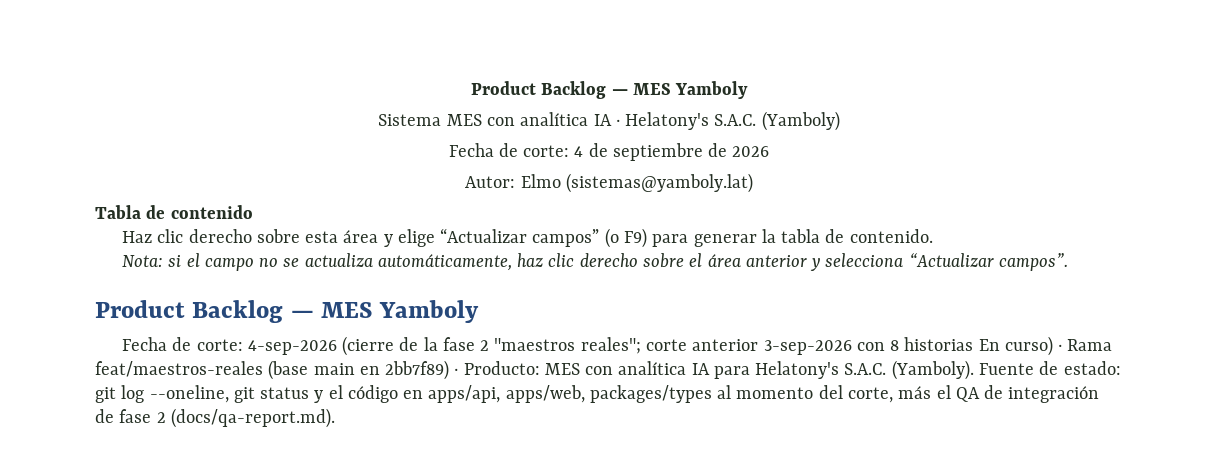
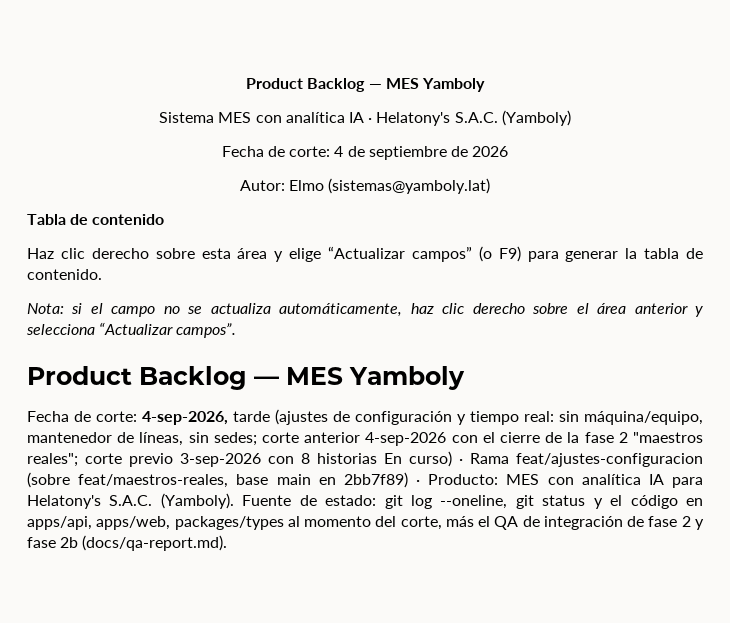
- Fecha de corte: 4-sep-2026 (cierre de la fase 2 "maestros reales"; corte anterior 3-sep-2026 con 8 historias En curso) · Rama feat/maestros-reales (base main en 2bb7f89) · Producto: MES con analítica IA para Helatony's S.A.C. (Yamboly).
+ Fecha de corte: 4-sep-2026, tarde (ajustes de configuración y tiempo real: sin máquina/equipo, mantenedor de líneas, sin sedes; corte anterior 4-sep-2026 con el cierre de la fase 2 "maestros reales"; corte previo 3-sep-2026 con 8 historias En curso) · Rama feat/ajustes-configuracion (sobre feat/maestros-reales, base main en 2bb7f89) · Producto: MES con analítica IA para Helatony's S.A.C. (Yamboly).
- Fuente de estado: git log --oneline, git status y el código en apps/api, apps/web, packages/types al momento del corte, más el QA de integración de fase 2 (docs/qa-report.md).
+ Fuente de estado: git log --oneline, git status y el código en apps/api, apps/web, packages/types al momento del corte, más el QA de integración de fase 2 y fase 2b (docs/qa-report.md).

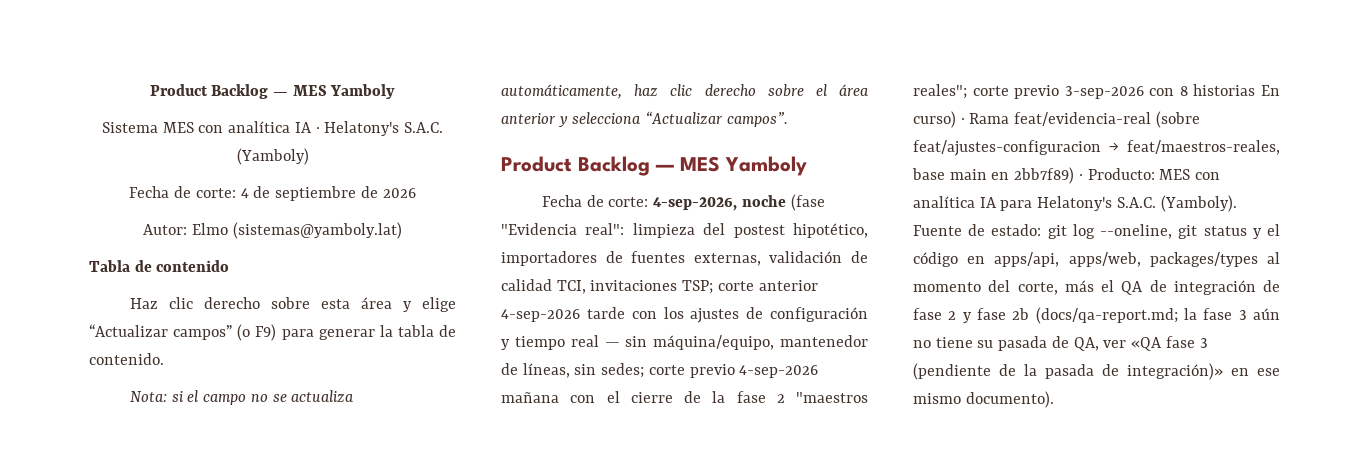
- Fecha de corte: 4-sep-2026, tarde (ajustes de configuración y tiempo real: sin máquina/equipo, mantenedor de líneas, sin sedes; corte anterior 4-sep-2026 con el cierre de la fase 2 "maestros reales"; corte previo 3-sep-2026 con 8 historias En curso) · Rama feat/ajustes-configuracion (sobre feat/maestros-reales, base main en 2bb7f89) · Producto: MES con analítica IA para Helatony's S.A.C. (Yamboly).
+ Fecha de corte: 4-sep-2026, noche (fase "Evidencia real": limpieza del postest hipotético, importadores de fuentes externas, validación de calidad TCI, invitaciones TSP; corte anterior 4-sep-2026 tarde con los ajustes de configuración y tiempo real — sin máquina/equipo, mantenedor de líneas, sin sedes; corte previo 4-sep-2026 mañana con el cierre de la fase 2 "maestros reales"; corte previo 3-sep-2026 con 8 historias En curso) · Rama feat/evidencia-real (sobre feat/ajustes-configuracion → feat/maestros-reales, base main en 2bb7f89) · Producto: MES con analítica IA para Helatony's S.A.C. (Yamboly).
- Fuente de estado: git log --oneline, git status y el código en apps/api, apps/web, packages/types al momento del corte, más el QA de integración de fase 2 y fase 2b (docs/qa-report.md).
+ Fuente de estado: git log --oneline, git status y el código en apps/api, apps/web, packages/types al momento del corte, más el QA de integración de fase 2 y fase 2b (docs/qa-report.md; la fase 3 aún no tiene su pasada de QA, ver «QA fase 3 (pendiente de la pasada de integración)» en ese mismo documento).

